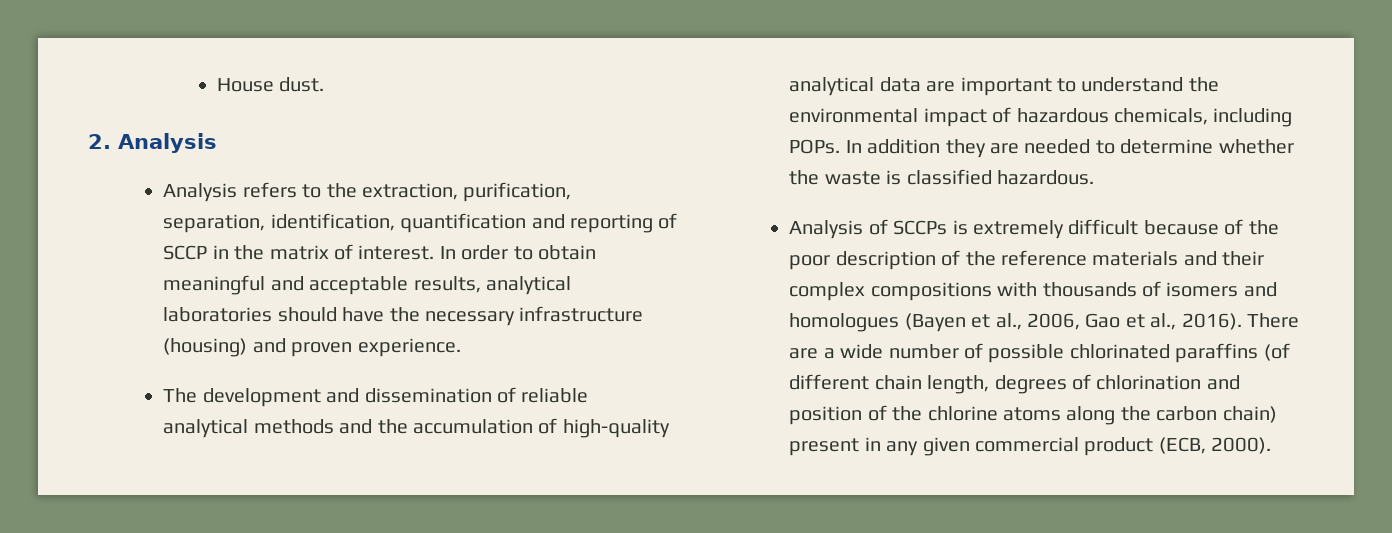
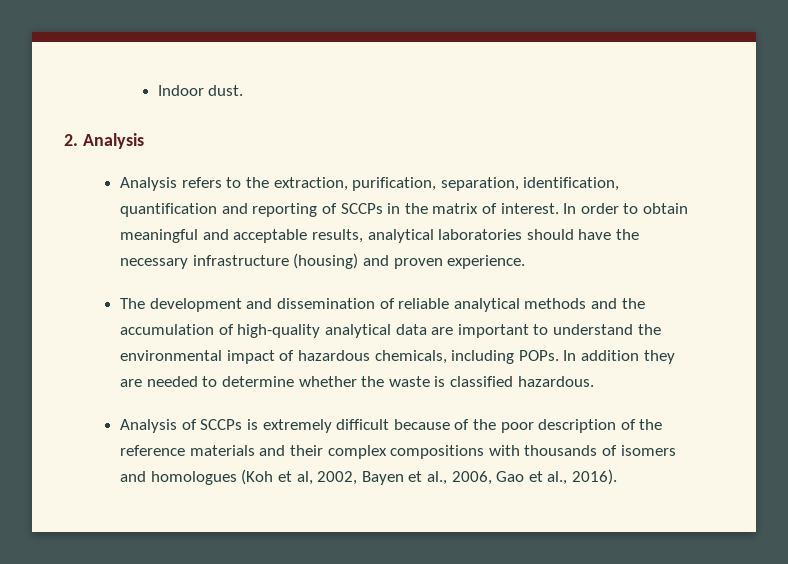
- House dust.
+ Indoor dust.
- Analysis refers to the extraction, purification, separation, identification, quantification and reporting of SCCP in the matrix of interest.
+ Analysis refers to the extraction, purification, separation, identification, quantification and reporting of SCCPs in the matrix of interest.
- Analysis of SCCPs is extremely difficult because of the poor description of the reference materials and their complex compositions with thousands of isomers and homologues (Bayen et al., 2006, Gao et al., 2016). There are a wide number of possible chlorinated paraffins (of different chain length, degrees of chlorination and position of the chlorine atoms along the carbon chain) present in any given commercial product (ECB, 2000).
+ Analysis of SCCPs is extremely difficult because of the poor description of the reference materials and their complex compositions with thousands of isomers and homologues (Koh et al, 2002, Bayen et al., 2006, Gao et al., 2016).

